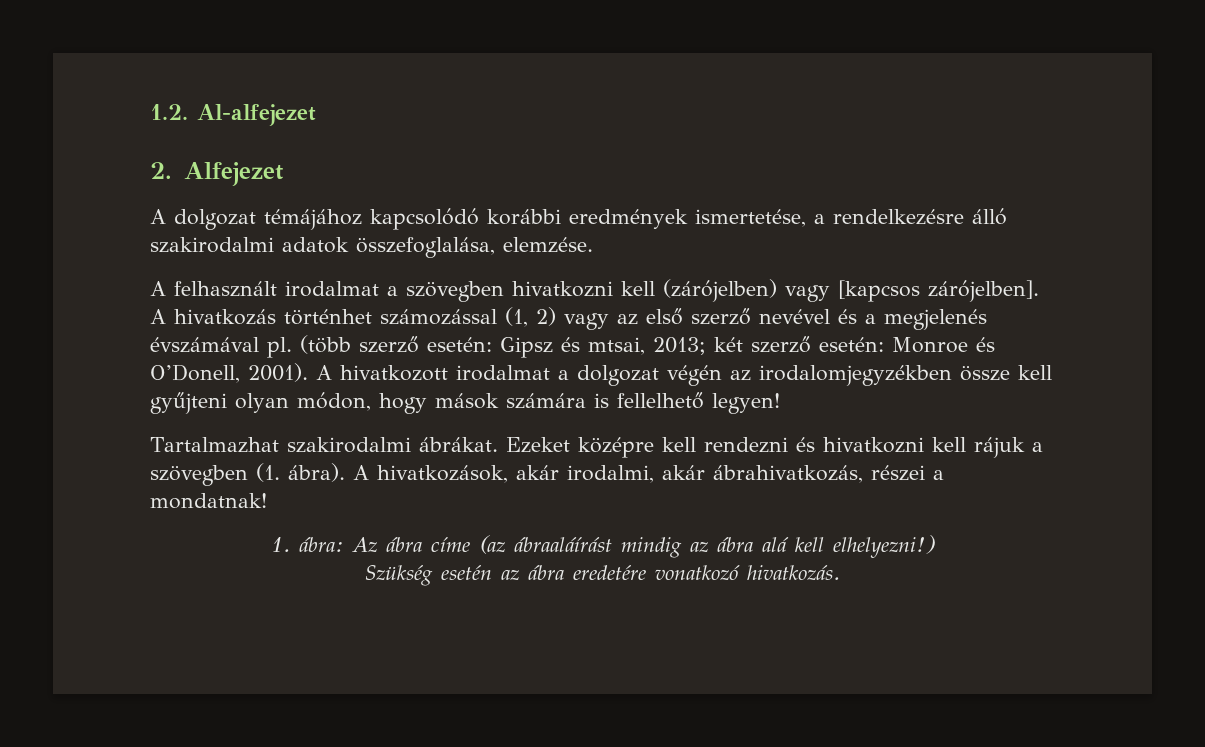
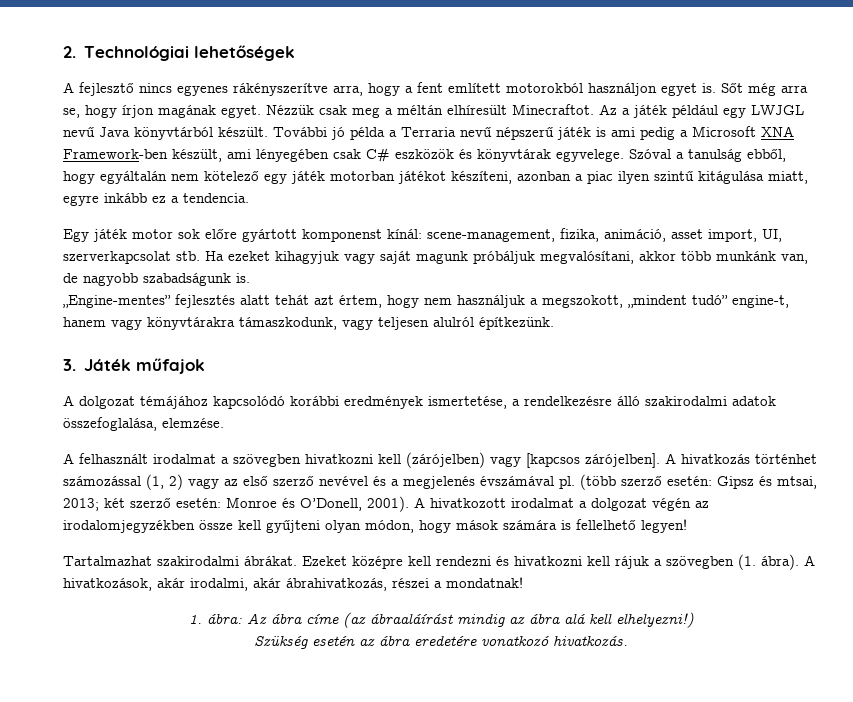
- 1.2. Al-alfejezet
- 2. Alfejezet
+ 2. Technológiai lehetőségek
+ A fejlesztő nincs egyenes rákényszerítve arra, hogy a fent említett motorokból használjon egyet is. Sőt még arra se, hogy írjon magának egyet. Nézzük csak meg a méltán elhíresült Minecraftot. Az a játék például egy LWJGL nevű Java könyvtárból készült. További jó példa a Terraria nevű népszerű játék is ami pedig a Microsoft XNA Framework-ben készült, ami lényegében csak C# eszközök és könyvtárak egyvelege. Szóval a tanulság ebből, hogy egyáltalán nem kötelező egy játék motorban játékot készíteni, azonban a piac ilyen szintű kitágulása miatt, egyre inkább ez a tendencia.
+ Egy játék motor sok előre gyártott komponenst kínál: scene-management, fizika, animáció, asset import, UI, szerverkapcsolat stb. Ha ezeket kihagyjuk vagy saját magunk próbáljuk megvalósítani, akkor több munkánk van, de nagyobb szabadságunk is.
+ „Engine-mentes” fejlesztés alatt tehát azt értem, hogy nem használjuk a megszokott, „mindent tudó” engine-t, hanem vagy könyvtárakra támaszkodunk, vagy teljesen alulról építkezünk.
+ 3. Játék műfajok

